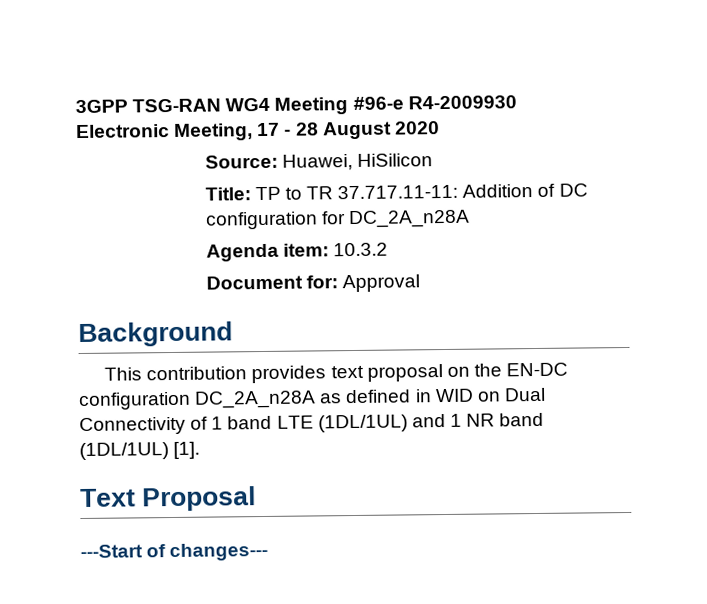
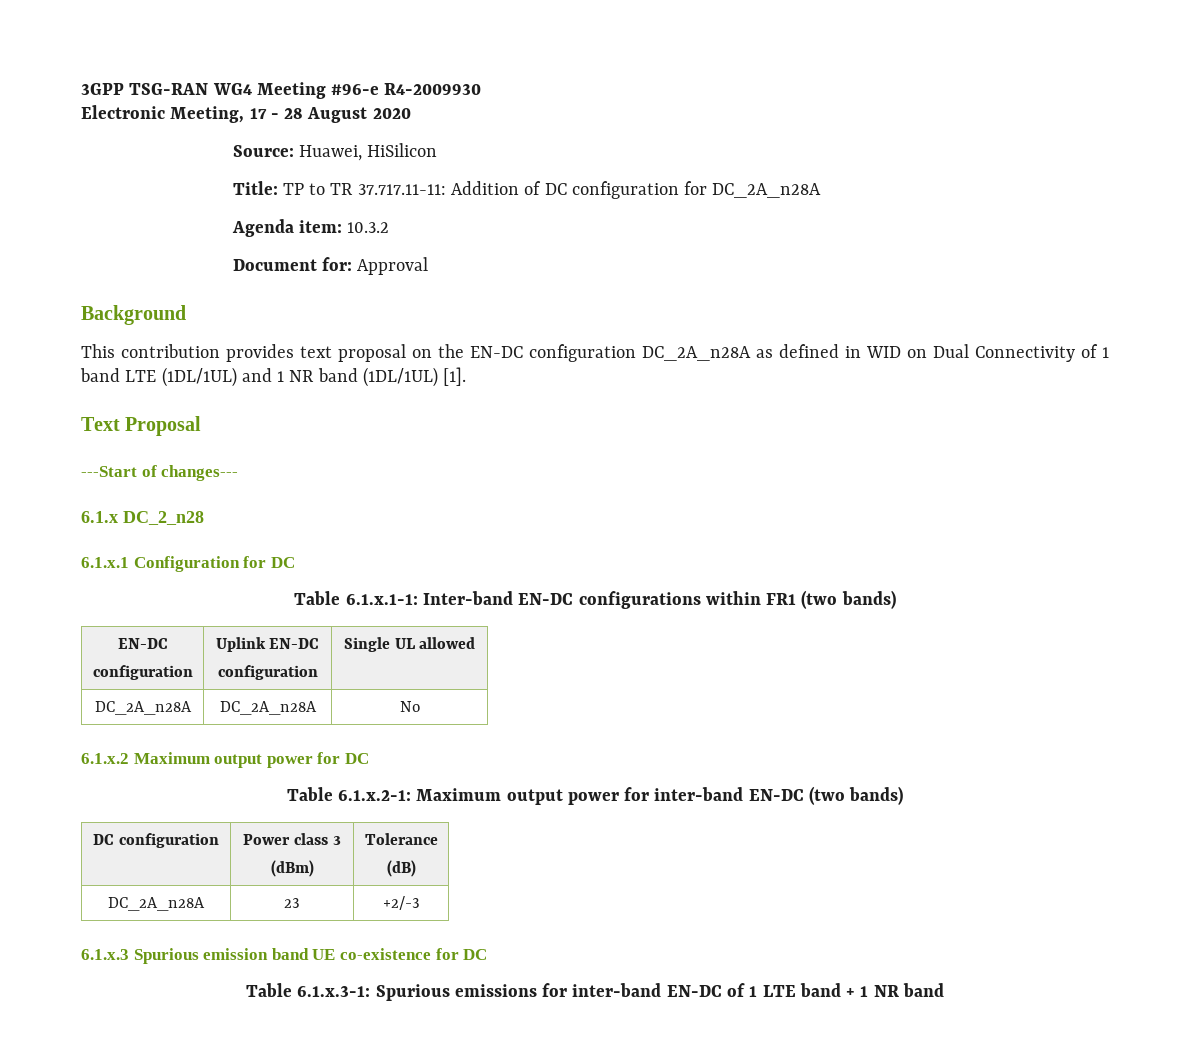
+ 6.1.x DC_2_n28
+ 6.1.x.1 Configuration for DC
+ Table 6.1.x.1-1: Inter-band EN-DC configurations within FR1 (two bands)
+ EN-DC
+ configuration | Uplink EN-DC
+ configuration | Single UL allowed
+ DC_2A_n28A | DC_2A_n28A | No
+ 6.1.x.2 Maximum output power for DC
+ Table 6.1.x.2-1: Maximum output power for inter-band EN-DC (two bands)
+ DC configuration | Power class 3
+ (dBm) | Tolerance
+ (dB)
+ DC_2A_n28A | 23 | +2/-3
+ 6.1.x.3 Spurious emission band UE co-existence for DC
+ Table 6.1.x.3-1: Spurious emissions for inter-band EN-DC of 1 LTE band + 1 NR band

